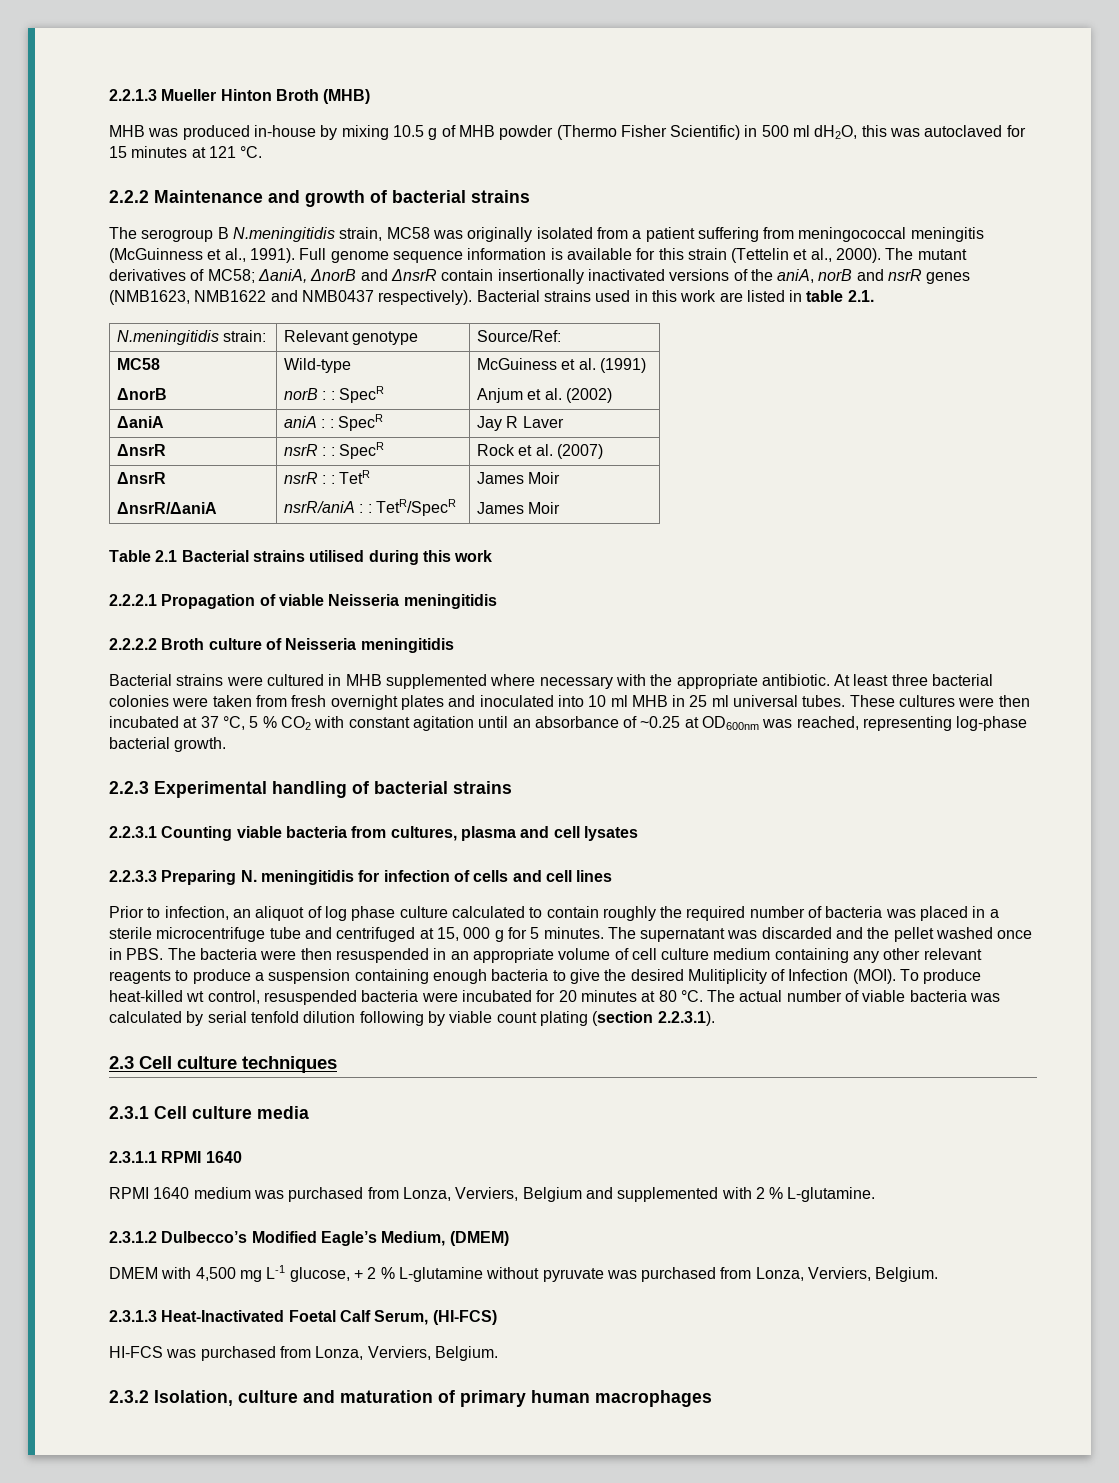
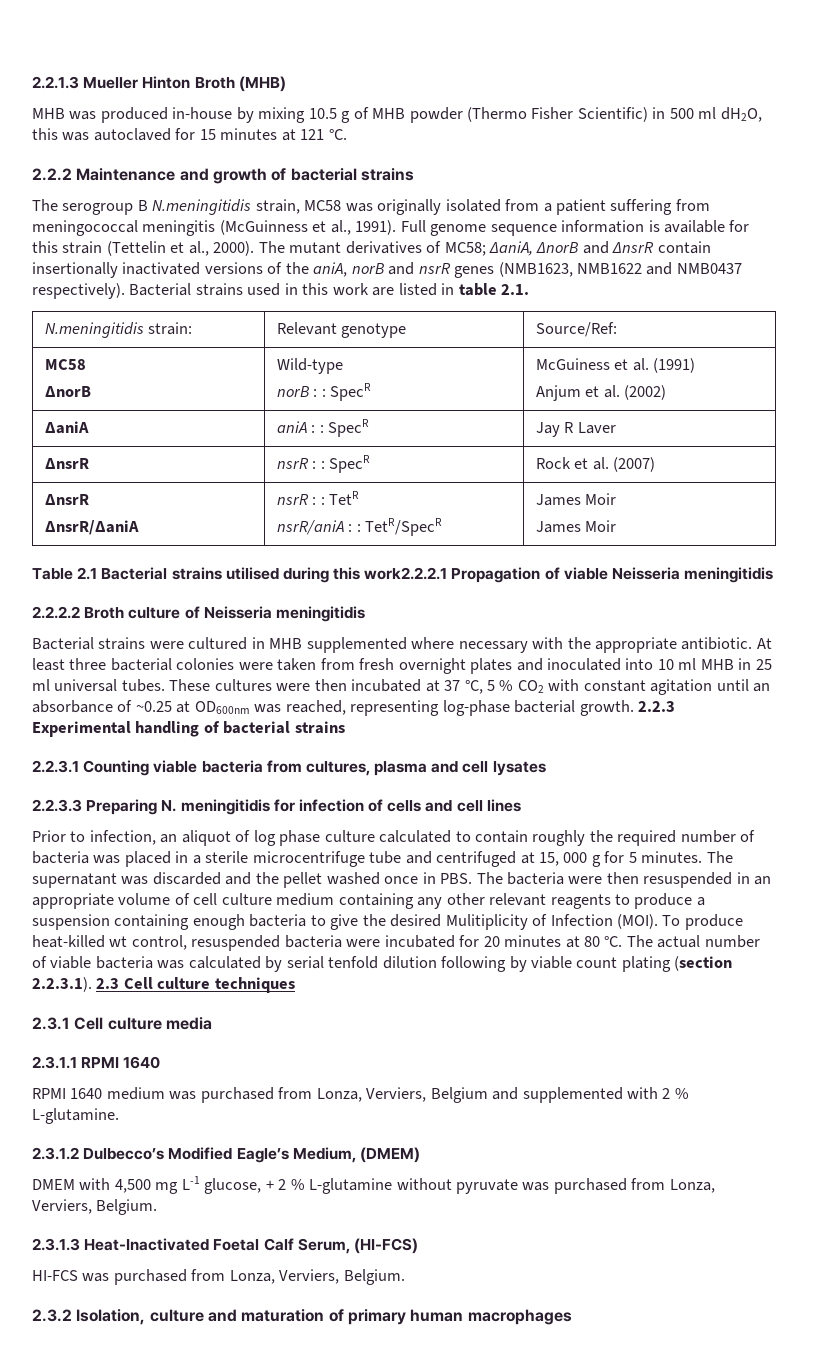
- Table 2.1 Bacterial strains utilised during this work
- 2.2.2.1 Propagation of viable Neisseria meningitidis
+ Table 2.1 Bacterial strains utilised during this work2.2.2.1 Propagation of viable Neisseria meningitidis
- These cultures were then incubated at 37 °C, 5 % CO2 with constant agitation until an absorbance of ~0.25 at OD600nm was reached, representing log-phase bacterial growth.
- 2.2.3 Experimental handling of bacterial strains
+ These cultures were then incubated at 37 °C, 5 % CO2 with constant agitation until an absorbance of ~0.25 at OD600nm was reached, representing log-phase bacterial growth. 2.2.3 Experimental handling of bacterial strains
- The actual number of viable bacteria was calculated by serial tenfold dilution following by viable count plating (section 2.2.3.1).
- 2.3 Cell culture techniques
+ The actual number of viable bacteria was calculated by serial tenfold dilution following by viable count plating (section 2.2.3.1). 2.3 Cell culture techniques

